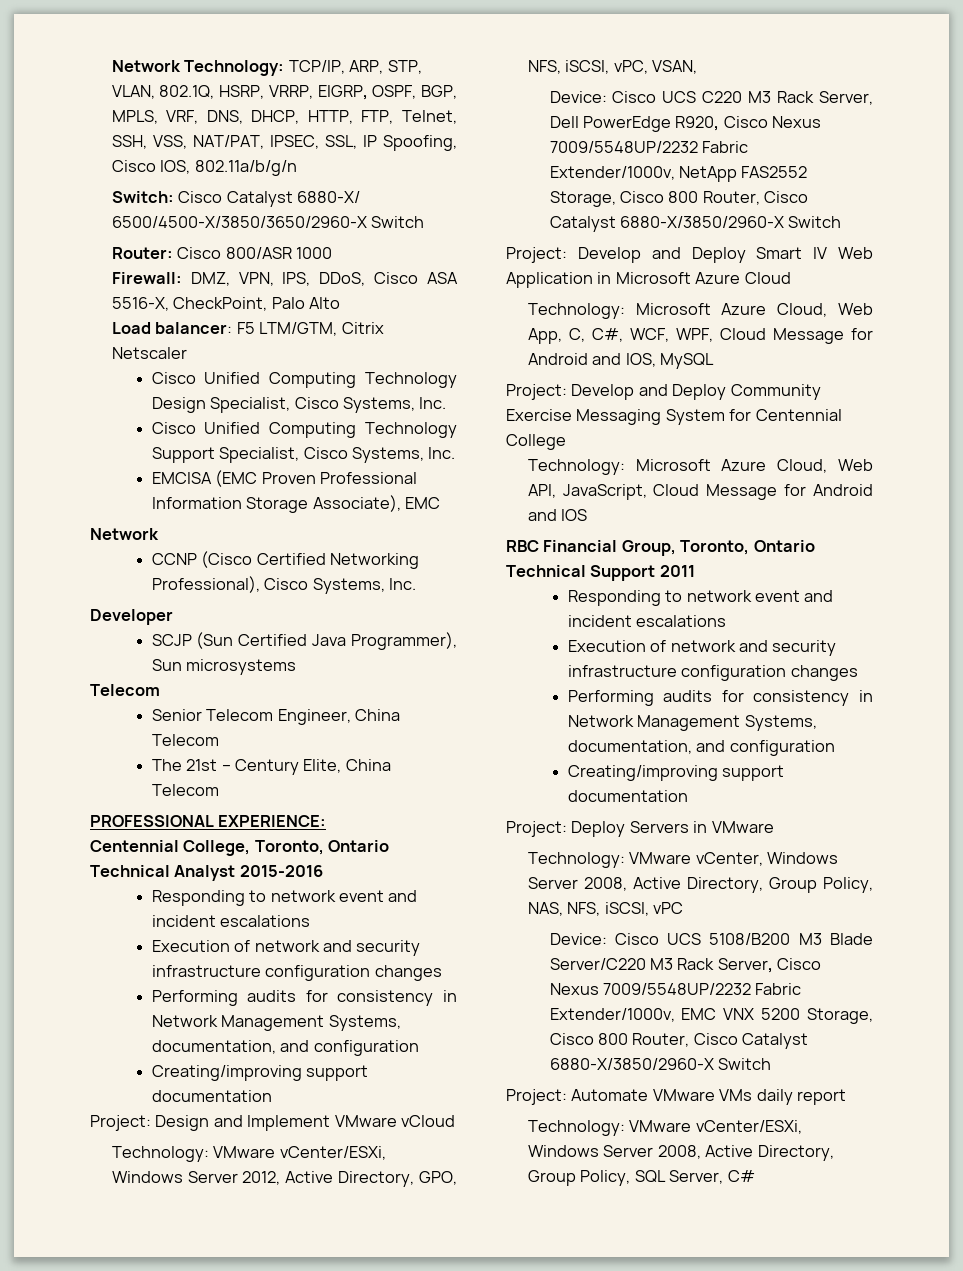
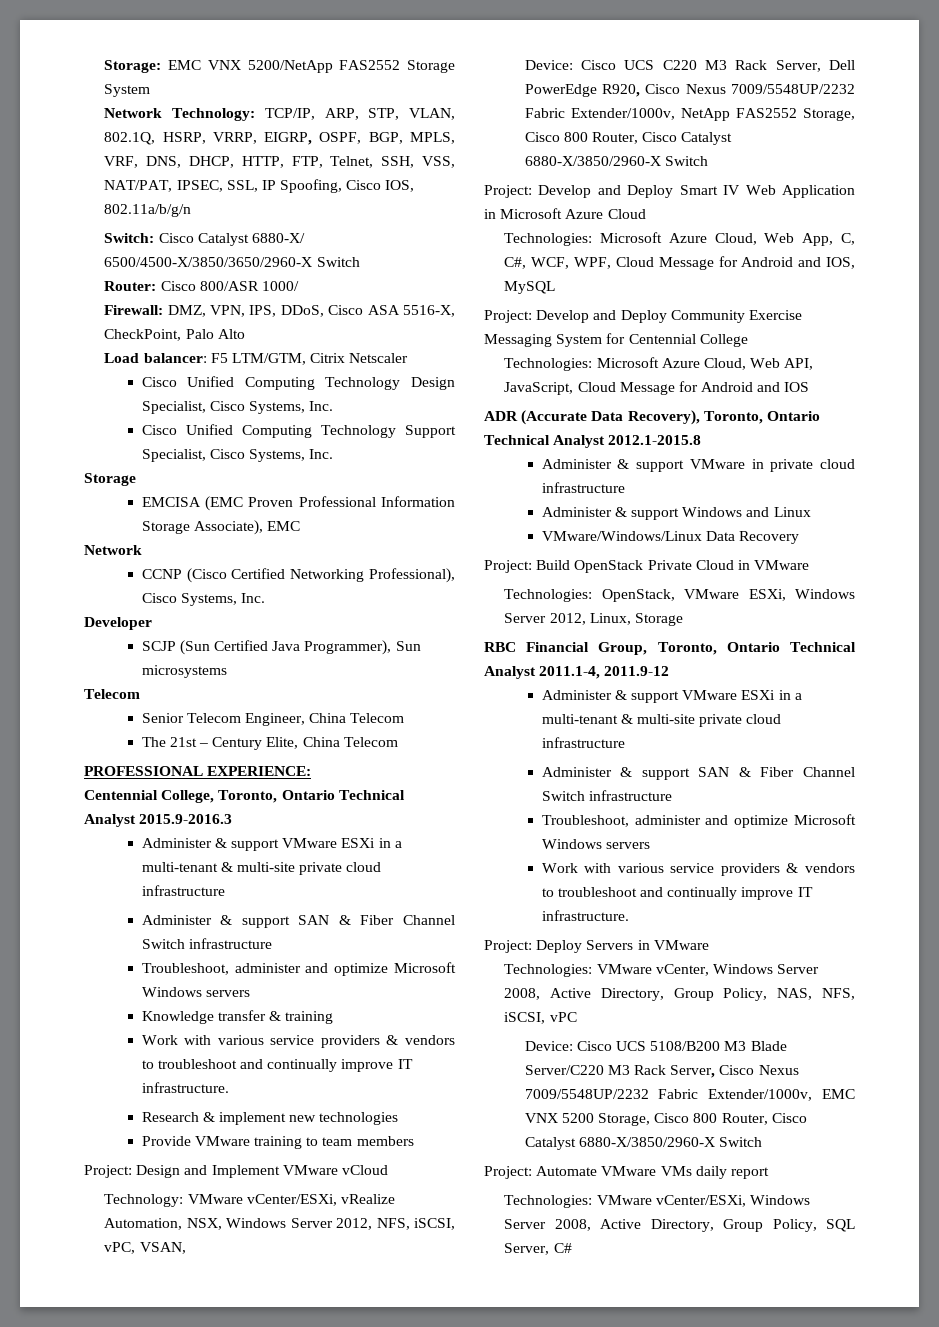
+ Storage: EMC VNX 5200/NetApp FAS2552 Storage System
- Router: Cisco 800/ASR 1000
+ Router: Cisco 800/ASR 1000/
  Cisco Unified Computing Technology Support Specialist, Cisco Systems, Inc.
+ Storage
- Centennial College, Toronto, Ontario Technical Analyst 2015-2016
- Responding to network event and incident escalations
- Execution of network and security infrastructure configuration changes
- Performing audits for consistency in Network Management Systems, documentation, and configuration
- Creating/improving support documentation
+ Centennial College, Toronto, Ontario Technical Analyst 2015.9-2016.3
+ Administer & support VMware ESXi in a multi-tenant & multi-site private cloud infrastructure
+ Administer & support SAN & Fiber Channel Switch infrastructure
+ Troubleshoot, administer and optimize Microsoft Windows servers
+ Knowledge transfer & training
+ Work with various service providers & vendors to troubleshoot and continually improve IT infrastructure.
+ Research & implement new technologies
+ Provide VMware training to team members
- Technology: VMware vCenter/ESXi, Windows Server 2012, Active Directory, GPO, NFS, iSCSI, vPC, VSAN,
+ Technology: VMware vCenter/ESXi, vRealize Automation, NSX, Windows Server 2012, NFS, iSCSI, vPC, VSAN,
- Technology: Microsoft Azure Cloud, Web App, C, C#, WCF, WPF, Cloud Message for Android and IOS, MySQL
+ Technologies: Microsoft Azure Cloud, Web App, C, C#, WCF, WPF, Cloud Message for Android and IOS, MySQL
- Technology: Microsoft Azure Cloud, Web API, JavaScript, Cloud Message for Android and IOS
+ Technologies: Microsoft Azure Cloud, Web API, JavaScript, Cloud Message for Android and IOS
+ ADR (Accurate Data Recovery), Toronto, Ontario Technical Analyst 2012.1-2015.8
+ Administer & support VMware in private cloud infrastructure
+ Administer & support Windows and Linux
+ VMware/Windows/Linux Data Recovery
+ Project: Build OpenStack Private Cloud in VMware
+ Technologies: OpenStack, VMware ESXi, Windows Server 2012, Linux, Storage
- RBC Financial Group, Toronto, Ontario Technical Support 2011
- Responding to network event and incident escalations
- Execution of network and security infrastructure configuration changes
- Performing audits for consistency in Network Management Systems, documentation, and configuration
- Creating/improving support documentation
+ RBC Financial Group, Toronto, Ontario Technical Analyst 2011.1-4, 2011.9-12
+ Administer & support VMware ESXi in a multi-tenant & multi-site private cloud infrastructure
+ Administer & support SAN & Fiber Channel Switch infrastructure
+ Troubleshoot, administer and optimize Microsoft Windows servers
+ Work with various service providers & vendors to troubleshoot and continually improve IT infrastructure.
- Technology: VMware vCenter, Windows Server 2008, Active Directory, Group Policy, NAS, NFS, iSCSI, vPC
+ Technologies: VMware vCenter, Windows Server 2008, Active Directory, Group Policy, NAS, NFS, iSCSI, vPC
- Technology: VMware vCenter/ESXi, Windows Server 2008, Active Directory, Group Policy, SQL Server, C#
+ Technologies: VMware vCenter/ESXi, Windows Server 2008, Active Directory, Group Policy, SQL Server, C#

